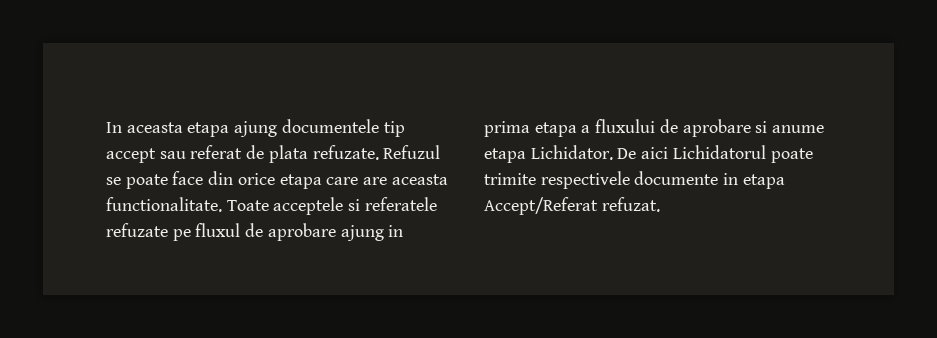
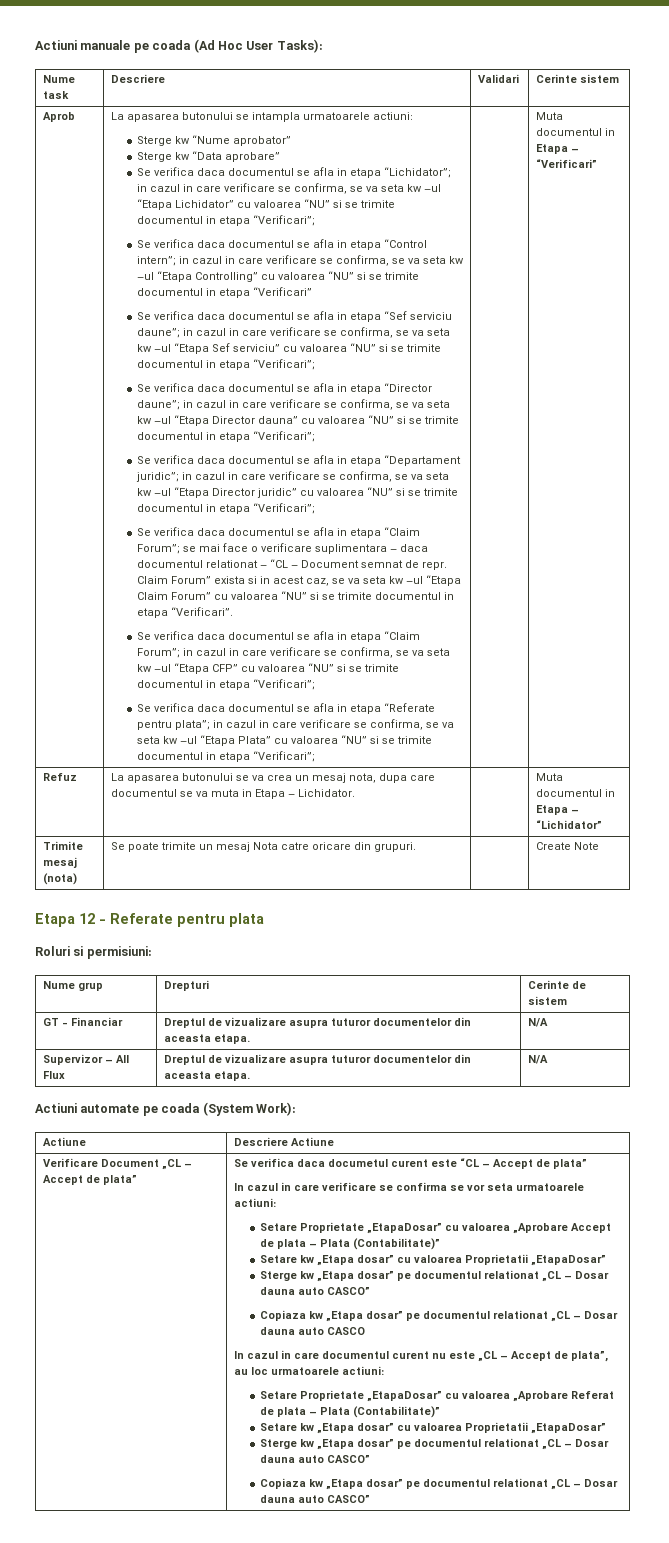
- In aceasta etapa ajung documentele tip accept sau referat de plata refuzate. Refuzul se poate face din orice etapa care are aceasta functionalitate. Toate acceptele si referatele refuzate pe fluxul de aprobare ajung in prima etapa a fluxului de aprobare si anume etapa Lichidator. De aici Lichidatorul poate trimite respectivele documente in etapa Accept/Referat refuzat.
+ Actiuni manuale pe coada (Ad Hoc User Tasks):
+ Nume task | Descriere | Validari | Cerinte sistem
+ Aprob | La apasarea butonului se intampla urmatoarele actiuni:
+ Sterge kw “Nume aprobator”
+ Sterge kw “Data aprobare”
+ Se verifica daca documentul se afla in etapa “Lichidator”; in cazul in care verificare se confirma, se va seta kw –ul “Etapa Lichidator” cu valoarea “NU” si se trimite documentul in etapa “Verificari”;
+ Se verifica daca documentul se afla in etapa “Control intern”; in cazul in care verificare se confirma, se va seta kw –ul “Etapa Controlling” cu valoarea “NU” si se trimite documentul in etapa “Verificari”
+ Se verifica daca documentul se afla in etapa “Sef serviciu daune”; in cazul in care verificare se confirma, se va seta kw –ul “Etapa Sef serviciu” cu valoarea “NU” si se trimite documentul in etapa “Verificari”;
+ Se verifica daca documentul se afla in etapa “Director daune”; in cazul in care verificare se confirma, se va seta kw –ul “Etapa Director dauna” cu valoarea “NU” si se trimite documentul in etapa “Verificari”;
+ Se verifica daca documentul se afla in etapa “Departament juridic”; in cazul in care verificare se confirma, se va seta kw –ul “Etapa Director juridic” cu valoarea “NU” si se trimite documentul in etapa “Verificari”;
+ Se verifica daca documentul se afla in etapa “Claim Forum”; se mai face o verificare suplimentara – daca documentul relationat – “CL – Document semnat de repr. Claim Forum” exista si in acest caz, se va seta kw –ul “Etapa Claim Forum” cu valoarea “NU” si se trimite documentul in etapa “Verificari”.
+ Se verifica daca documentul se afla in etapa “Claim Forum”; in cazul in care verificare se confirma, se va seta kw –ul “Etapa CFP” cu valoarea “NU” si se trimite documentul in etapa “Verificari”;
+ Se verifica daca documentul se afla in etapa “Referate pentru plata”; in cazul in care verificare se confirma, se va seta kw –ul “Etapa Plata” cu valoarea “NU” si se trimite documentul in etapa “Verificari”; | | Muta documentul in Etapa – “Verificari”
+ Refuz | La apasarea butonului se va crea un mesaj nota, dupa care documentul se va muta in Etapa – Lichidator. | | Muta documentul in Etapa – “Lichidator”
+ Trimite mesaj (nota) | Se poate trimite un mesaj Nota catre oricare din grupuri. | | Create Note
+ Etapa 12 - Referate pentru plata
+ Roluri si permisiuni:
+ Nume grup | Drepturi | Cerinte de sistem
+ GT - Financiar | Dreptul de vizualizare asupra tuturor documentelor din aceasta etapa. | N/A
+ Supervizor – All Flux | Dreptul de vizualizare asupra tuturor documentelor din aceasta etapa. | N/A
+ Actiuni automate pe coada (System Work):
+ Actiune | Descriere Actiune
+ Verificare Document „CL – Accept de plata” | Se verifica daca documetul curent este “CL – Accept de plata”
+ In cazul in care verificare se confirma se vor seta urmatoarele actiuni:
+ Setare Proprietate „EtapaDosar” cu valoarea „Aprobare Accept de plata – Plata (Contabilitate)”
+ Setare kw „Etapa dosar” cu valoarea Proprietatii „EtapaDosar”
+ Sterge kw „Etapa dosar” pe documentul relationat „CL – Dosar dauna auto CASCO”
+ Copiaza kw „Etapa dosar” pe documentul relationat „CL – Dosar dauna auto CASCO
+ In cazul in care documentul curent nu este „CL – Accept de plata”, au loc urmatoarele actiuni:
+ Setare Proprietate „EtapaDosar” cu valoarea „Aprobare Referat de plata – Plata (Contabilitate)”
+ Setare kw „Etapa dosar” cu valoarea Proprietatii „EtapaDosar”
+ Sterge kw „Etapa dosar” pe documentul relationat „CL – Dosar dauna auto CASCO”
+ Copiaza kw „Etapa dosar” pe documentul relationat „CL – Dosar dauna auto CASCO”

